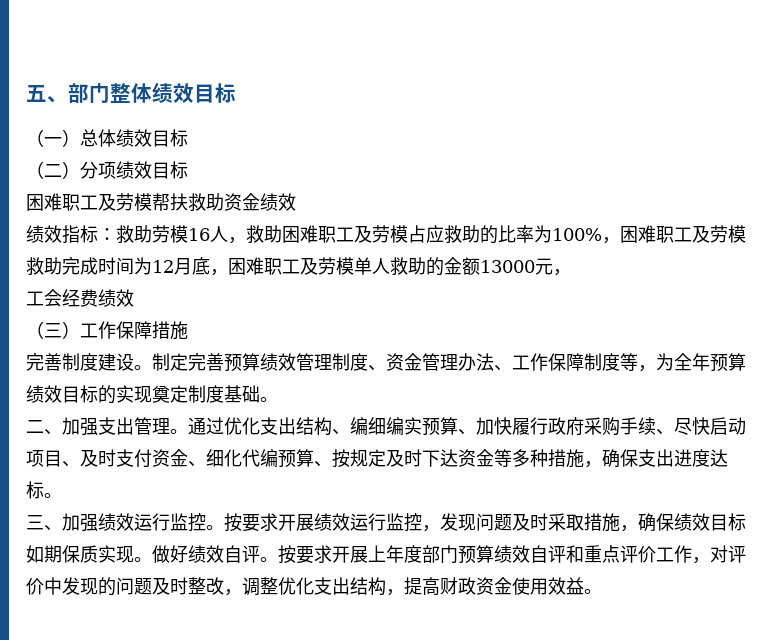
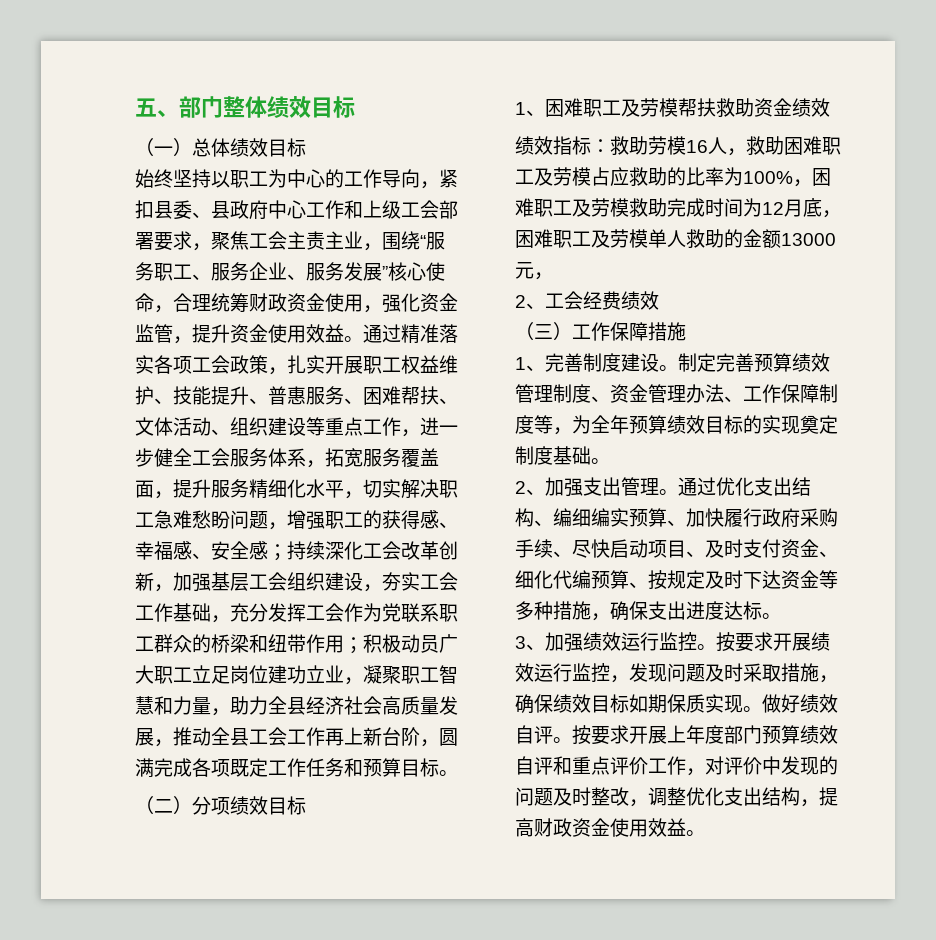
+ 始终坚持以职工为中心的工作导向，紧扣县委、县政府中心工作和上级工会部署要求，聚焦工会主责主业，围绕“服务职工、服务企业、服务发展”核心使命，合理统筹财政资金使用，强化资金监管，提升资金使用效益。通过精准落实各项工会政策，扎实开展职工权益维护、技能提升、普惠服务、困难帮扶、文体活动、组织建设等重点工作，进一步健全工会服务体系，拓宽服务覆盖面，提升服务精细化水平，切实解决职工急难愁盼问题，增强职工的获得感、幸福感、安全感；持续深化工会改革创新，加强基层工会组织建设，夯实工会工作基础，充分发挥工会作为党联系职工群众的桥梁和纽带作用；积极动员广大职工立足岗位建功立业，凝聚职工智慧和力量，助力全县经济社会高质量发展，推动全县工会工作再上新台阶，圆满完成各项既定工作任务和预算目标。
- 困难职工及劳模帮扶救助资金绩效
+ 1、困难职工及劳模帮扶救助资金绩效
- 工会经费绩效
+ 2、工会经费绩效
- 完善制度建设。
+ 1、完善制度建设。
- 二、加强支出管理。
+ 2、加强支出管理。
- 三、加强绩效运行监控。
+ 3、加强绩效运行监控。

